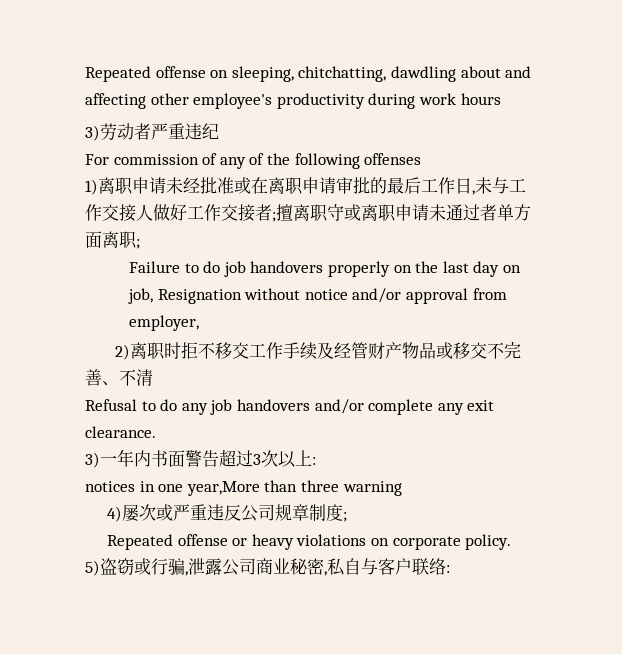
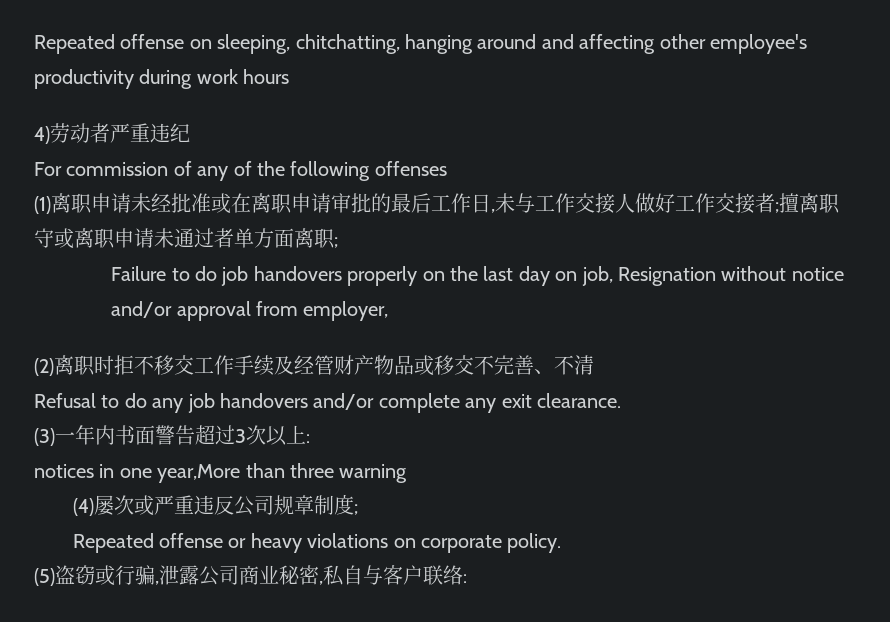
- Repeated offense on sleeping, chitchatting, dawdling about and affecting other employee's productivity during work hours
+ Repeated offense on sleeping, chitchatting, hanging around and affecting other employee's productivity during work hours
- 3)劳动者严重违纪
+ 4)劳动者严重违纪
- 1)离职申请未经批准或在离职申请审批的最后工作日,未与工作交接人做好工作交接者;擅离职守或离职申请未通过者单方面离职;
+ (1)离职申请未经批准或在离职申请审批的最后工作日,未与工作交接人做好工作交接者;擅离职守或离职申请未通过者单方面离职;
- 2)离职时拒不移交工作手续及经管财产物品或移交不完善、不清
+ (2)离职时拒不移交工作手续及经管财产物品或移交不完善、不清
- 3)一年内书面警告超过3次以上:
+ (3)一年内书面警告超过3次以上:
- 4)屡次或严重违反公司规章制度;
+ (4)屡次或严重违反公司规章制度;
- 5)盗窃或行骗,泄露公司商业秘密,私自与客户联络:
+ (5)盗窃或行骗,泄露公司商业秘密,私自与客户联络:

